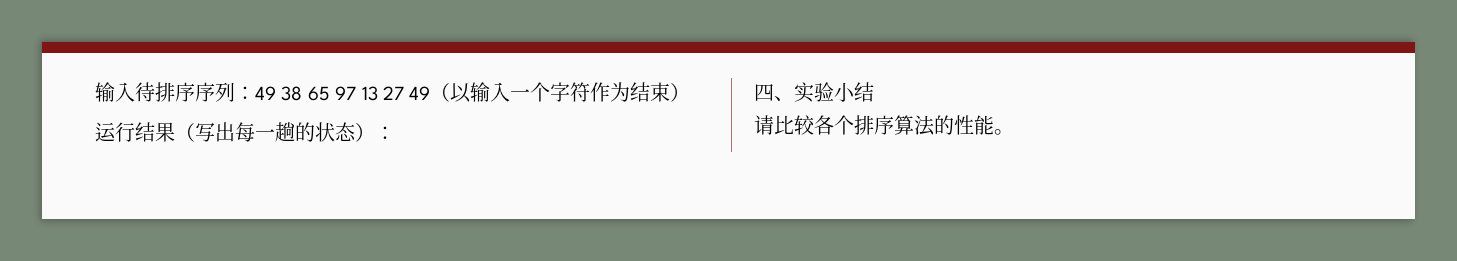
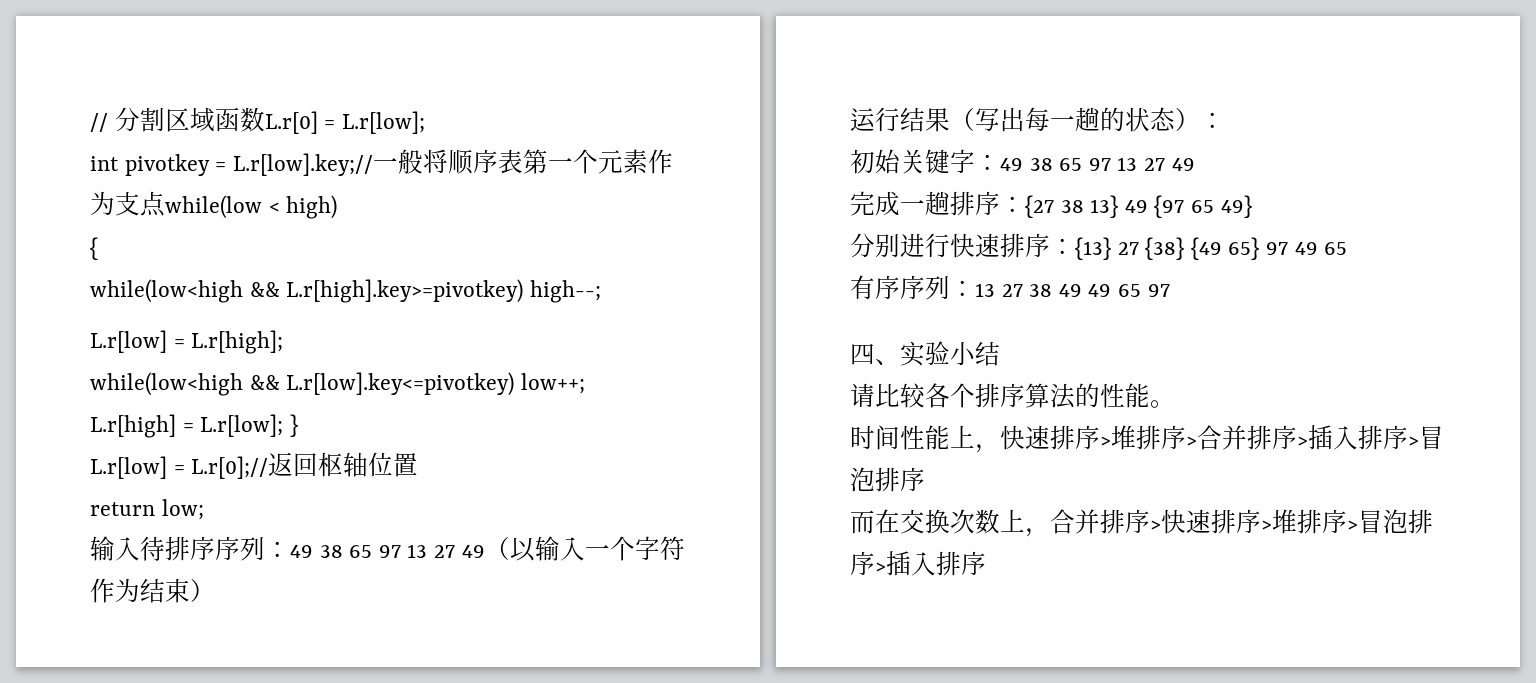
+ // 分割区域函数L.r[0] = L.r[low];
+ int pivotkey = L.r[low].key;//一般将顺序表第一个元素作为支点while(low < high)
+ {
+ while(low<high && L.r[high].key>=pivotkey) high--;
+ L.r[low] = L.r[high];
+ while(low<high && L.r[low].key<=pivotkey) low++;
+ L.r[high] = L.r[low]; }
+ L.r[low] = L.r[0];//返回枢轴位置
+ return low;
+ 初始关键字：49 38 65 97 13 27 49
+ 完成一趟排序：{27 38 13} 49 {97 65 49}
+ 分别进行快速排序：{13} 27 {38} {49 65} 97 49 65
+ 有序序列：13 27 38 49 49 65 97
+ 时间性能上，快速排序>堆排序>合并排序>插入排序>冒泡排序
+ 而在交换次数上，合并排序>快速排序>堆排序>冒泡排序>插入排序

